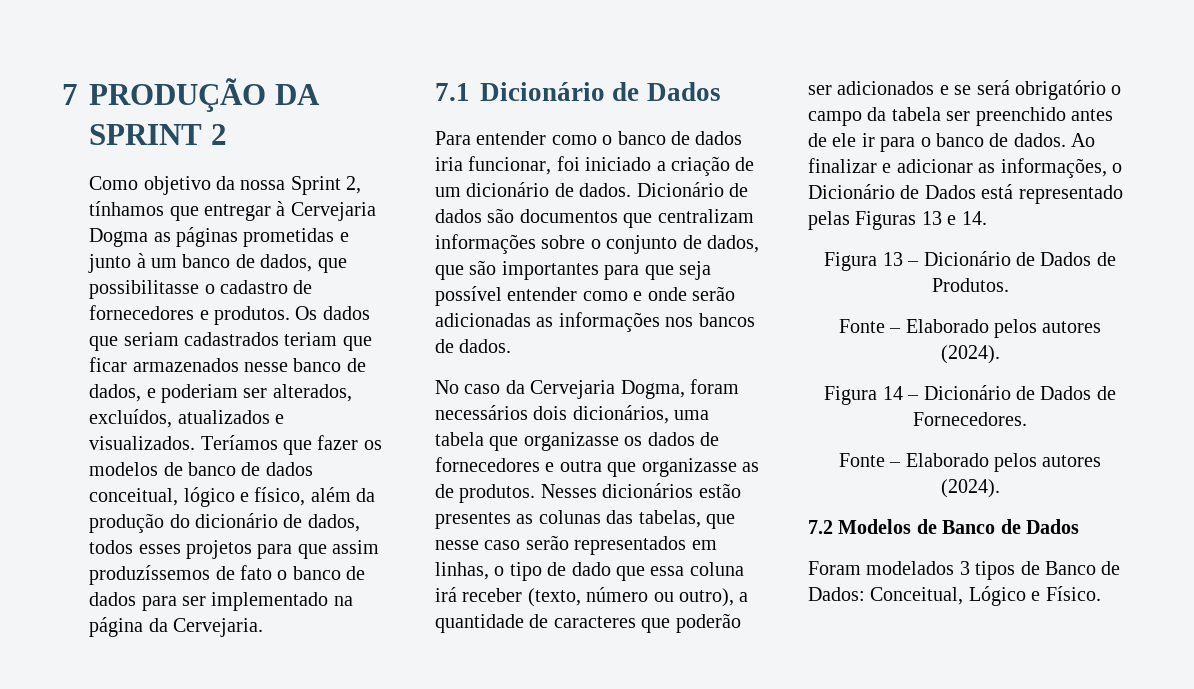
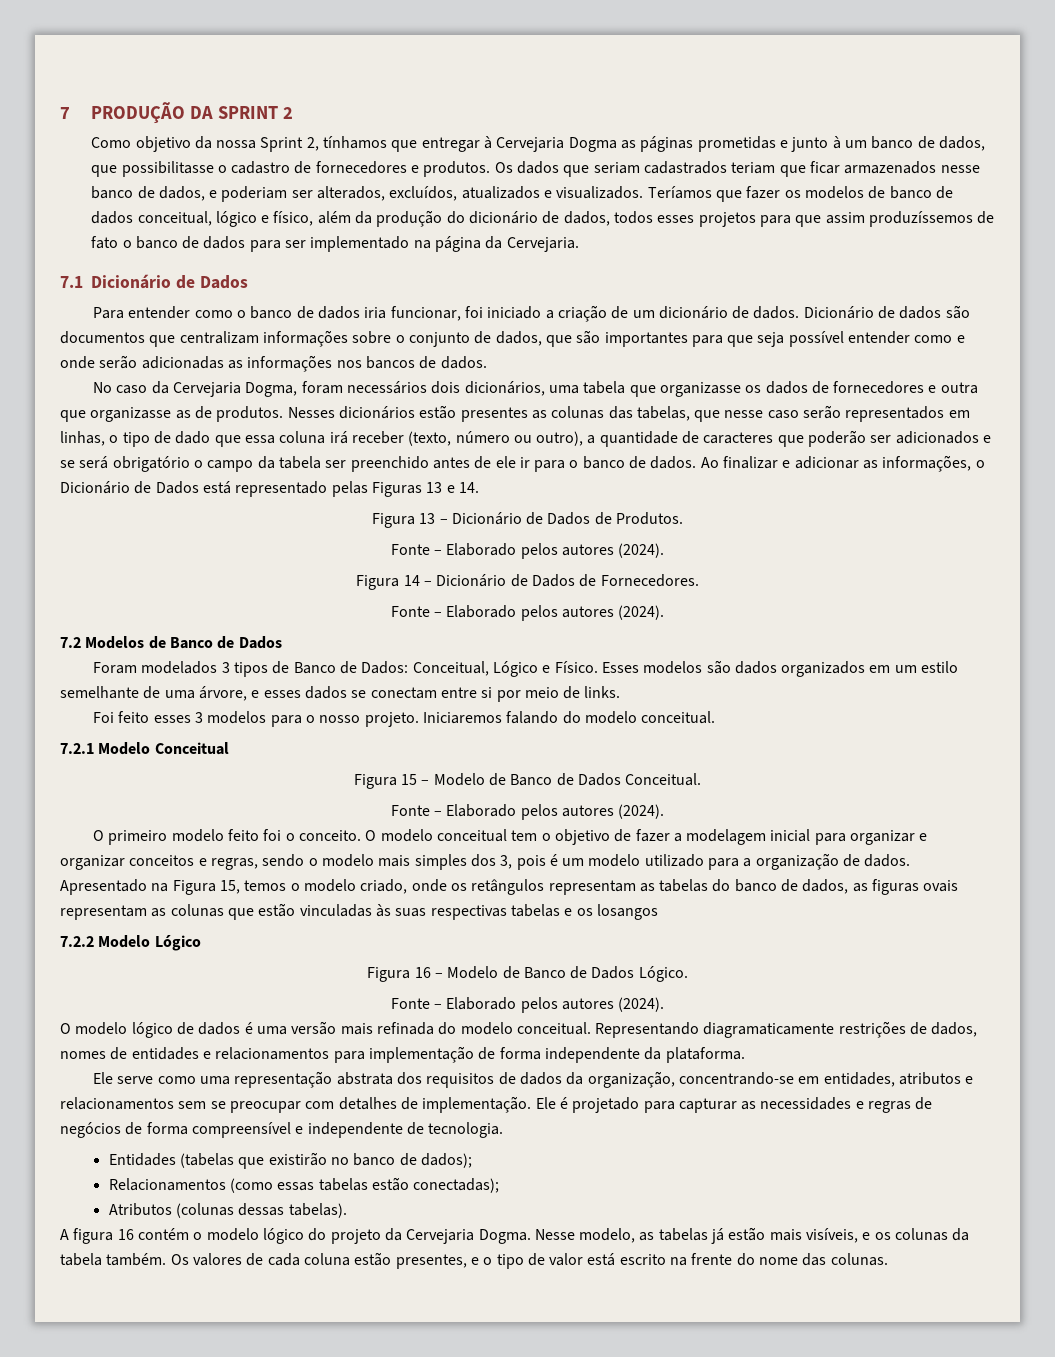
+ Esses modelos são dados organizados em um estilo semelhante de uma árvore, e esses dados se conectam entre si por meio de links.
+ Foi feito esses 3 modelos para o nosso projeto. Iniciaremos falando do modelo conceitual.
+ 7.2.1 Modelo Conceitual
+ Figura 15 – Modelo de Banco de Dados Conceitual.
+ Fonte – Elaborado pelos autores (2024).
+ O primeiro modelo feito foi o conceito. O modelo conceitual tem o objetivo de fazer a modelagem inicial para organizar e organizar conceitos e regras, sendo o modelo mais simples dos 3, pois é um modelo utilizado para a organização de dados. Apresentado na Figura 15, temos o modelo criado, onde os retângulos representam as tabelas do banco de dados, as figuras ovais representam as colunas que estão vinculadas às suas respectivas tabelas e os losangos
+ 7.2.2 Modelo Lógico
+ Figura 16 – Modelo de Banco de Dados Lógico.
+ Fonte – Elaborado pelos autores (2024).
+ O modelo lógico de dados é uma versão mais refinada do modelo conceitual. Representando diagramaticamente restrições de dados, nomes de entidades e relacionamentos para implementação de forma independente da plataforma.
+ Ele serve como uma representação abstrata dos requisitos de dados da organização, concentrando-se em entidades, atributos e relacionamentos sem se preocupar com detalhes de implementação. Ele é projetado para capturar as necessidades e regras de negócios de forma compreensível e independente de tecnologia.
+ Entidades (tabelas que existirão no banco de dados);
+ Relacionamentos (como essas tabelas estão conectadas);
+ Atributos (colunas dessas tabelas).
+ A figura 16 contém o modelo lógico do projeto da Cervejaria Dogma. Nesse modelo, as tabelas já estão mais visíveis, e os colunas da tabela também. Os valores de cada coluna estão presentes, e o tipo de valor está escrito na frente do nome das colunas.

